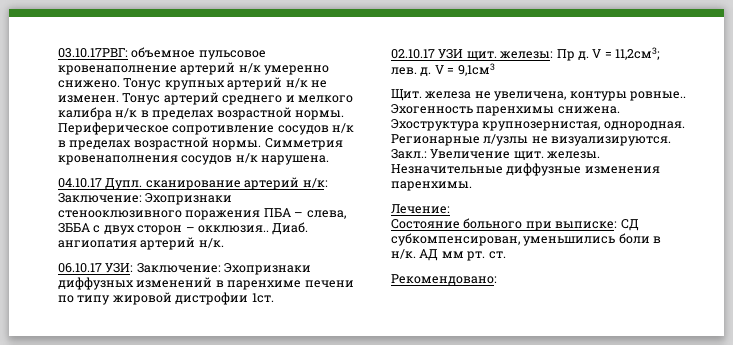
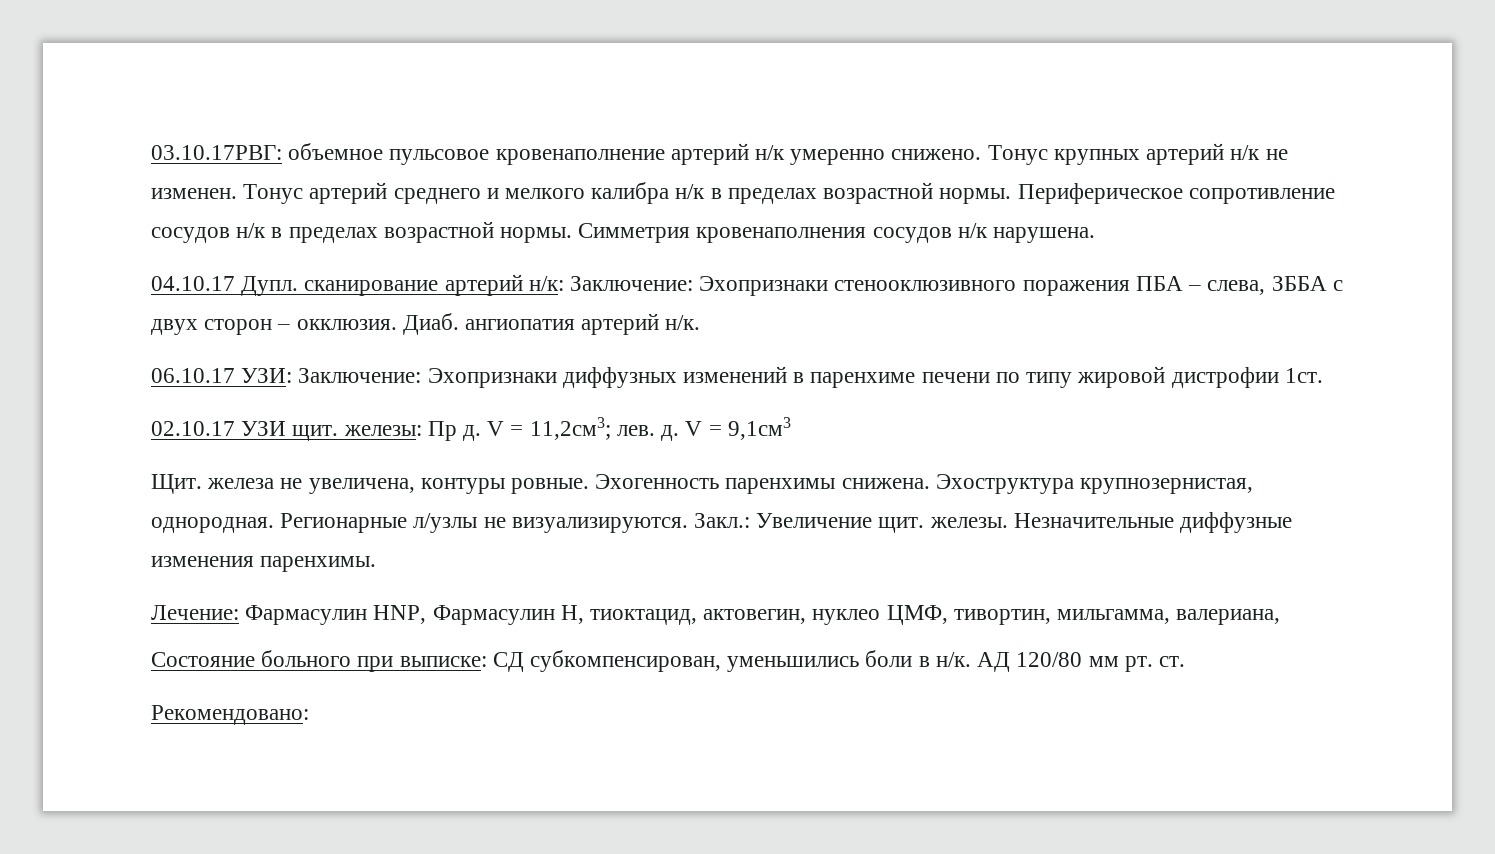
- 04.10.17 Дупл. сканирование артерий н/к: Заключение: Эхопризнаки стенооклюзивного поражения ПБА – слева, ЗББА с двух сторон – окклюзия..
+ 04.10.17 Дупл. сканирование артерий н/к: Заключение: Эхопризнаки стенооклюзивного поражения ПБА – слева, ЗББА с двух сторон – окклюзия.
- Щит. железа не увеличена, контуры ровные..
+ Щит. железа не увеличена, контуры ровные.
- Лечение:
+ Лечение: Фармасулин НNP, Фармасулин Н, тиоктацид, актовегин, нуклео ЦМФ, тивортин, мильгамма, валериана,
- АД мм рт. ст.
+ АД 120/80 мм рт. ст.

